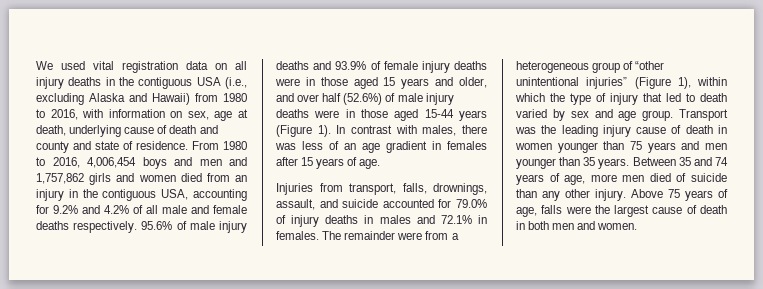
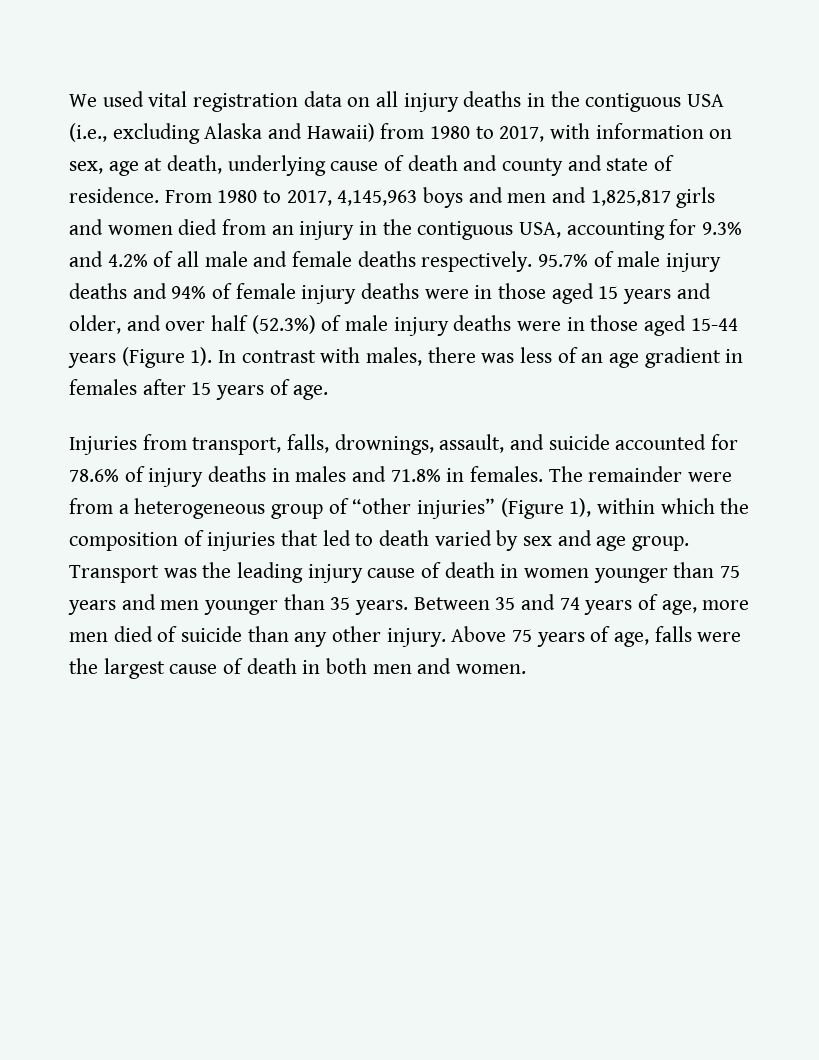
- We used vital registration data on all injury deaths in the contiguous USA (i.e., excluding Alaska and Hawaii) from 1980 to 2016, with information on sex, age at death, underlying cause of death and county and state of residence.
+ We used vital registration data on all injury deaths in the contiguous USA (i.e., excluding Alaska and Hawaii) from 1980 to 2017, with information on sex, age at death, underlying cause of death and county and state of residence.
- From 1980 to 2016, 4,006,454 boys and men and 1,757,862 girls and women died from an injury in the contiguous USA, accounting for 9.2% and 4.2% of all male and female deaths respectively.
+ From 1980 to 2017, 4,145,963 boys and men and 1,825,817 girls and women died from an injury in the contiguous USA, accounting for 9.3% and 4.2% of all male and female deaths respectively.
- 95.6% of male injury deaths and 93.9% of female injury deaths were in those aged 15 years and older, and over half (52.6%) of male injury deaths were in those aged 15-44 years (Figure 1).
+ 95.7% of male injury deaths and 94% of female injury deaths were in those aged 15 years and older, and over half (52.3%) of male injury deaths were in those aged 15-44 years (Figure 1).
- Injuries from transport, falls, drownings, assault, and suicide accounted for 79.0% of injury deaths in males and 72.1% in females.
+ Injuries from transport, falls, drownings, assault, and suicide accounted for 78.6% of injury deaths in males and 71.8% in females.
- The remainder were from a heterogeneous group of “other unintentional injuries” (Figure 1), within which the type of injury that led to death varied by sex and age group.
+ The remainder were from a heterogeneous group of “other injuries” (Figure 1), within which the composition of injuries that led to death varied by sex and age group.

